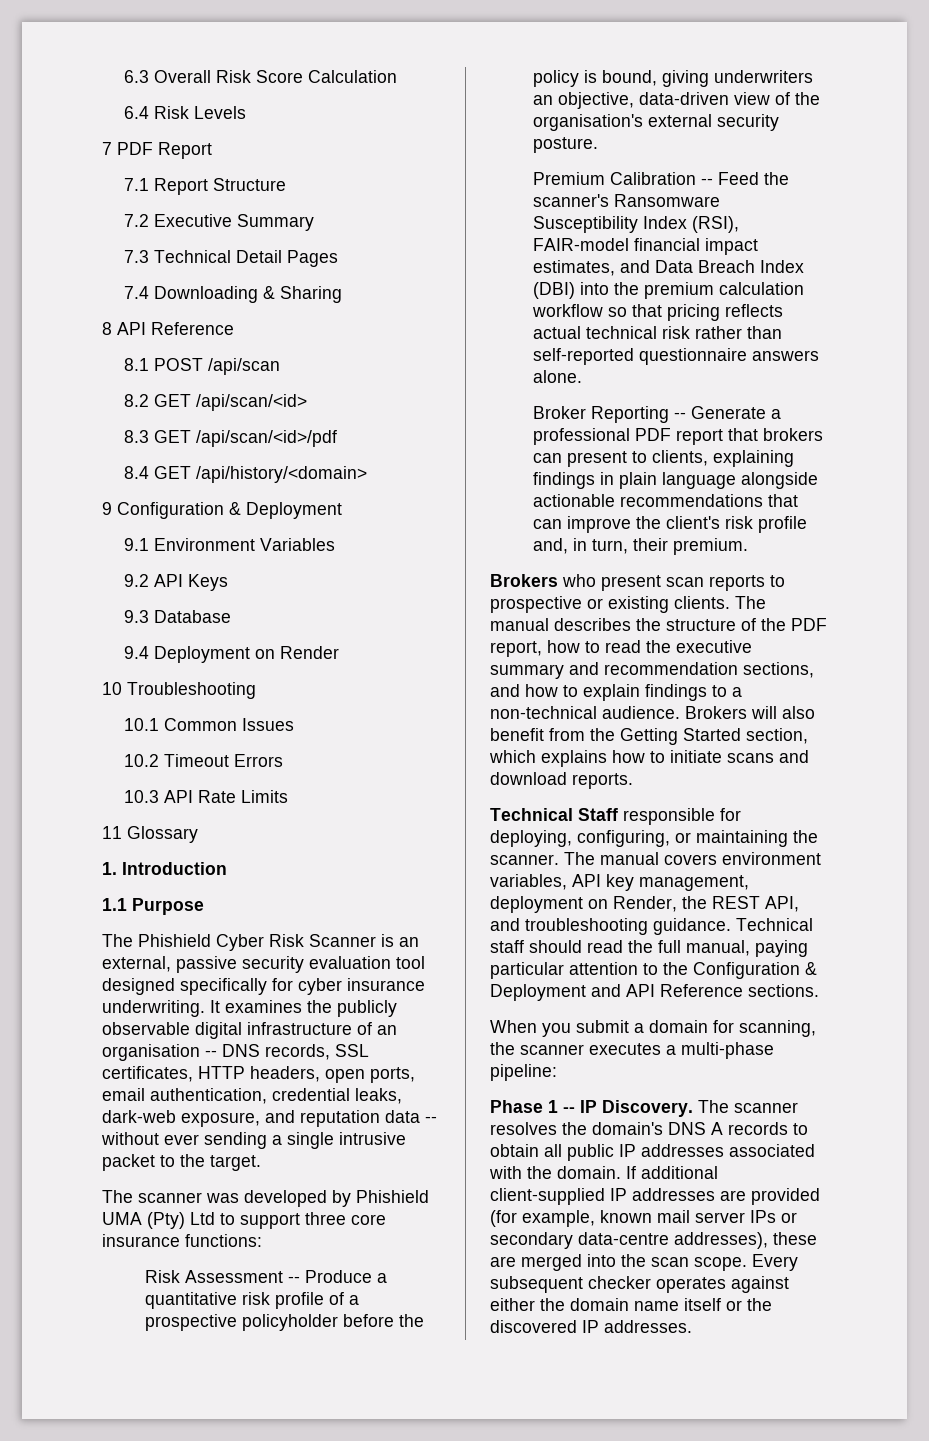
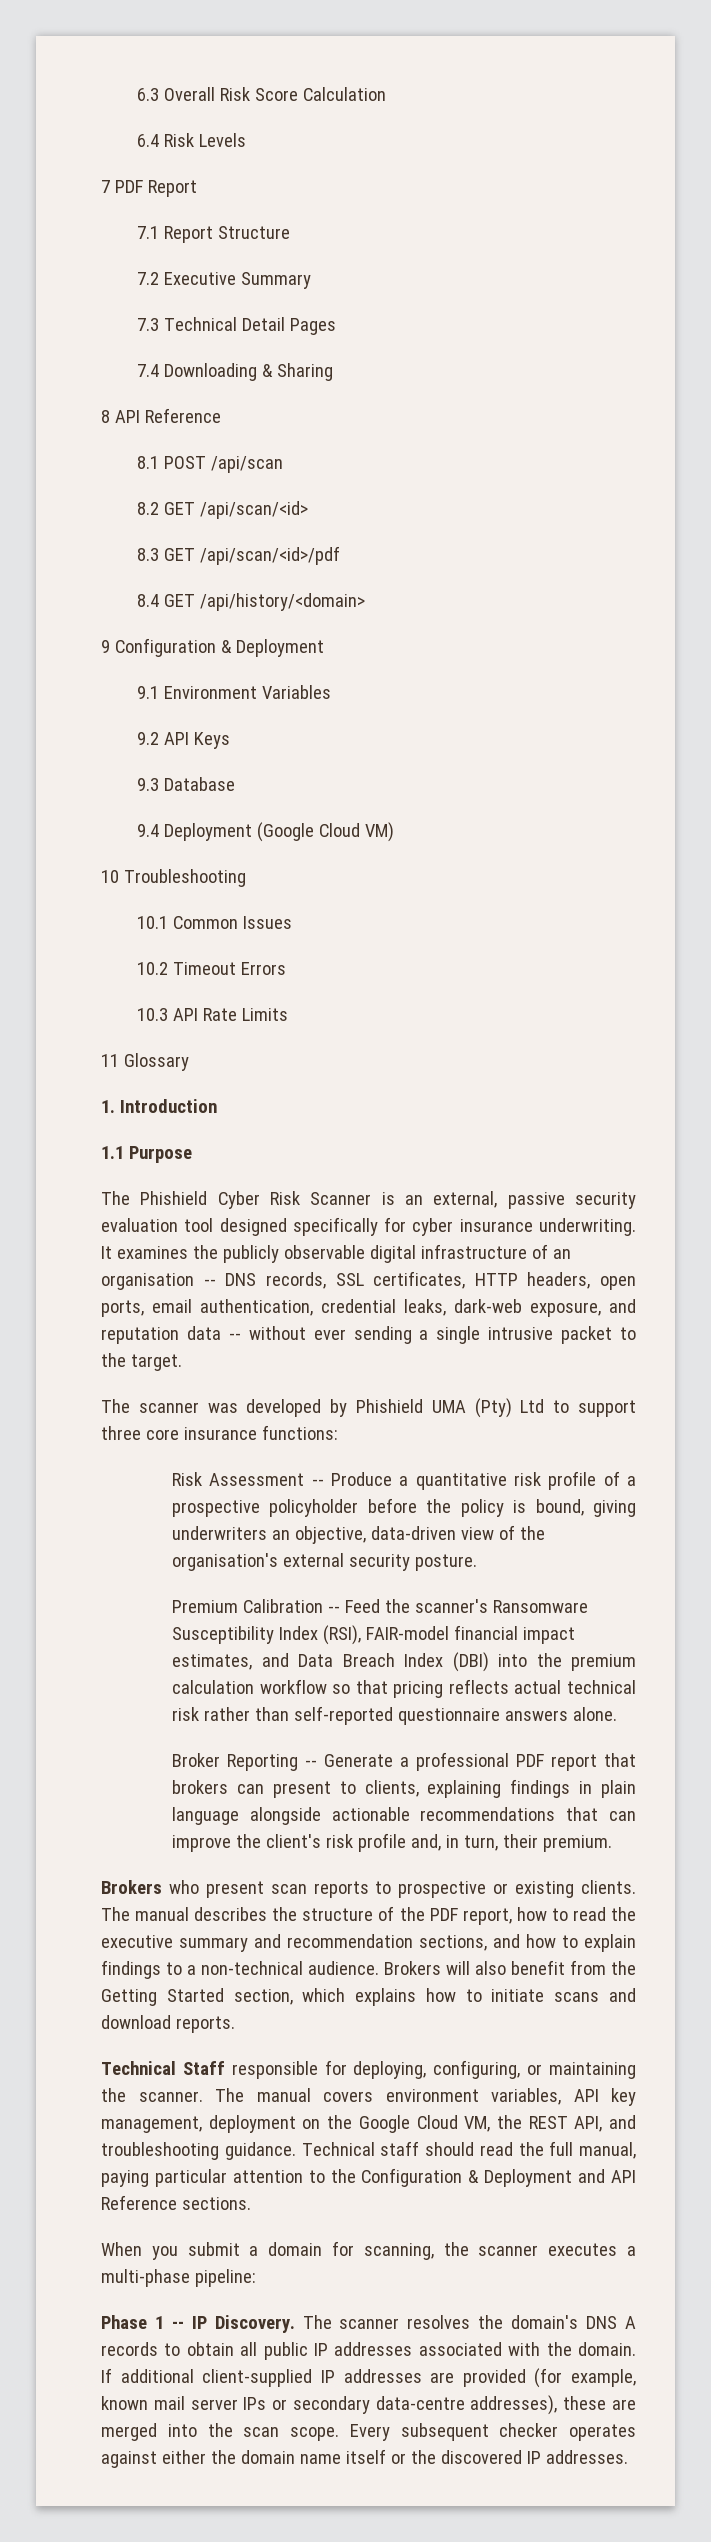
- 9.4 Deployment on Render
+ 9.4 Deployment (Google Cloud VM)
- The manual covers environment variables, API key management, deployment on Render, the REST API, and troubleshooting guidance.
+ The manual covers environment variables, API key management, deployment on the Google Cloud VM, the REST API, and troubleshooting guidance.

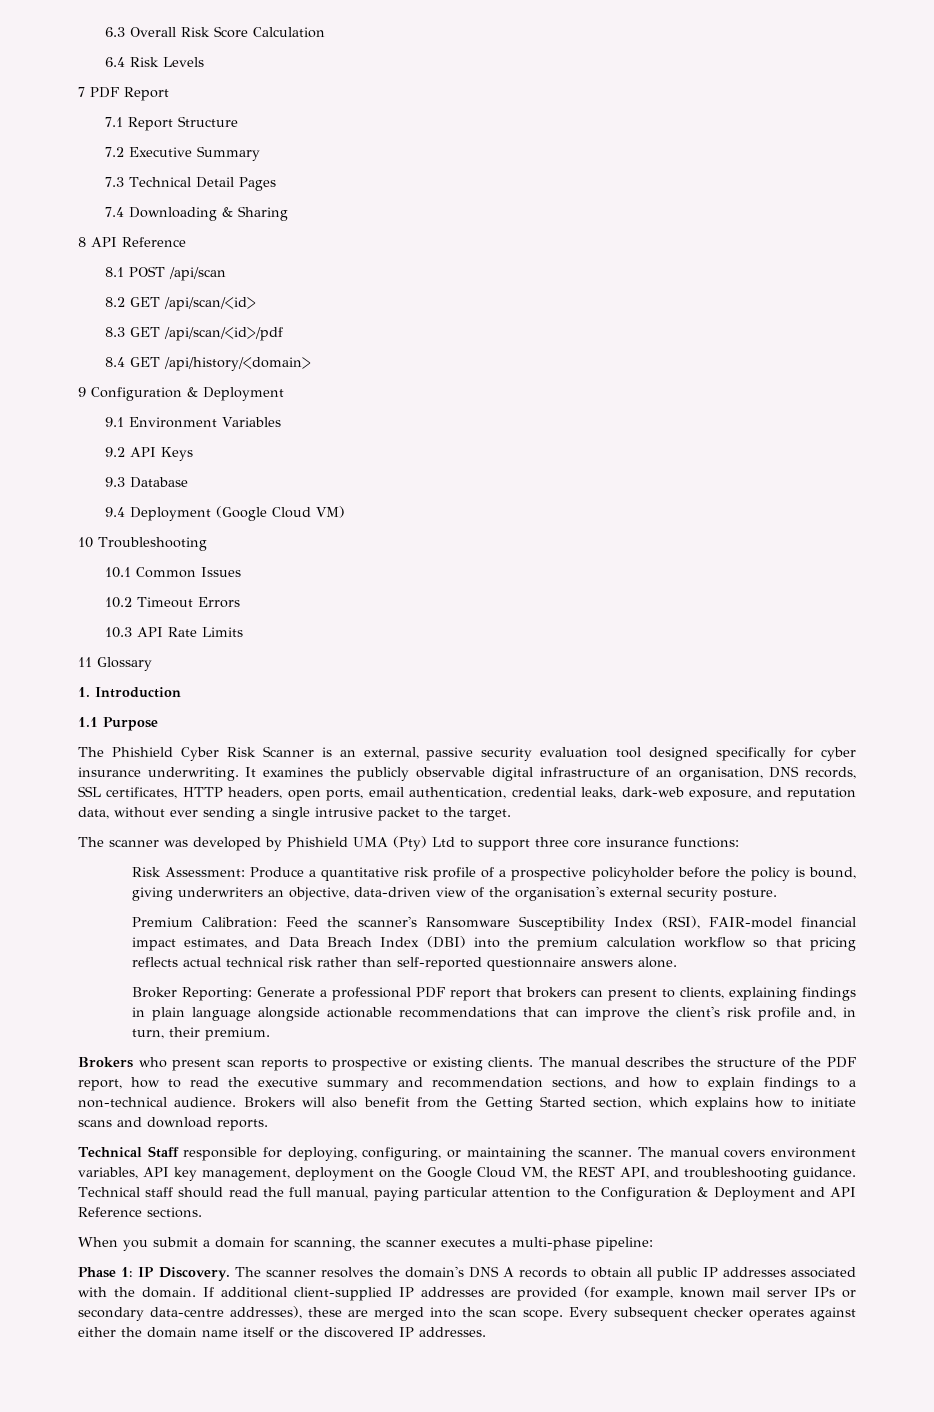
- It examines the publicly observable digital infrastructure of an organisation -- DNS records, SSL certificates, HTTP headers, open ports, email authentication, credential leaks, dark-web exposure, and reputation data -- without ever sending a single intrusive packet to the target.
+ It examines the publicly observable digital infrastructure of an organisation, DNS records, SSL certificates, HTTP headers, open ports, email authentication, credential leaks, dark-web exposure, and reputation data, without ever sending a single intrusive packet to the target.
- Risk Assessment -- Produce a quantitative risk profile of a prospective policyholder before the policy is bound, giving underwriters an objective, data-driven view of the organisation's external security posture.
+ Risk Assessment: Produce a quantitative risk profile of a prospective policyholder before the policy is bound, giving underwriters an objective, data-driven view of the organisation's external security posture.
- Premium Calibration -- Feed the scanner's Ransomware Susceptibility Index (RSI), FAIR-model financial impact estimates, and Data Breach Index (DBI) into the premium calculation workflow so that pricing reflects actual technical risk rather than self-reported questionnaire answers alone.
+ Premium Calibration: Feed the scanner's Ransomware Susceptibility Index (RSI), FAIR-model financial impact estimates, and Data Breach Index (DBI) into the premium calculation workflow so that pricing reflects actual technical risk rather than self-reported questionnaire answers alone.
- Broker Reporting -- Generate a professional PDF report that brokers can present to clients, explaining findings in plain language alongside actionable recommendations that can improve the client's risk profile and, in turn, their premium.
+ Broker Reporting: Generate a professional PDF report that brokers can present to clients, explaining findings in plain language alongside actionable recommendations that can improve the client's risk profile and, in turn, their premium.
- Phase 1 -- IP Discovery.
+ Phase 1: IP Discovery.

